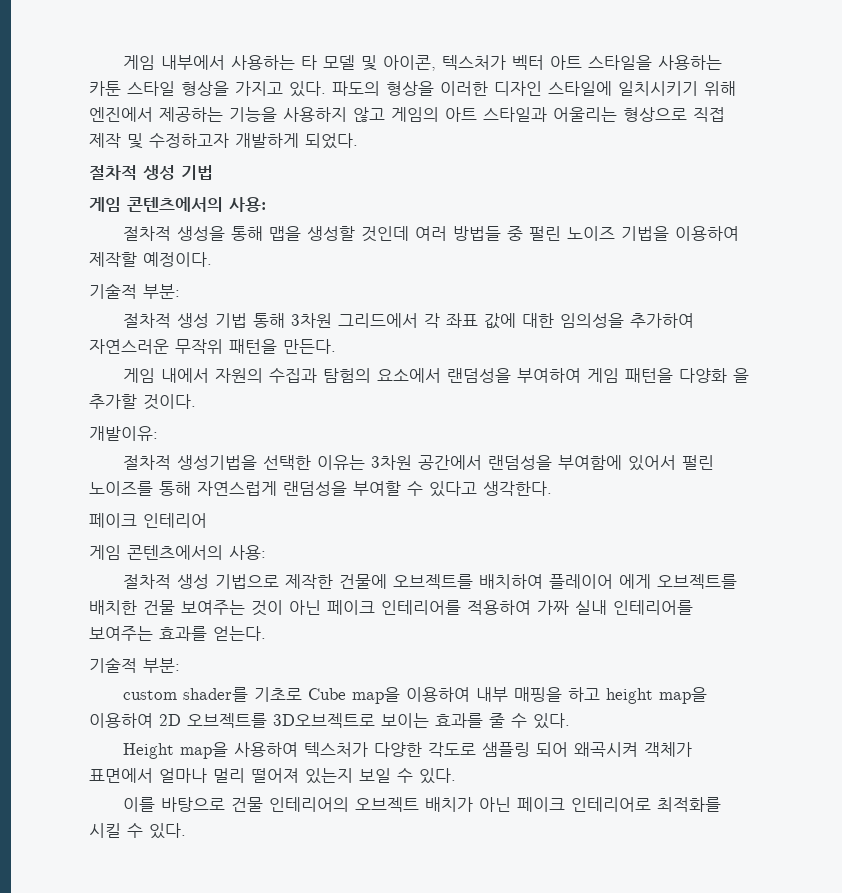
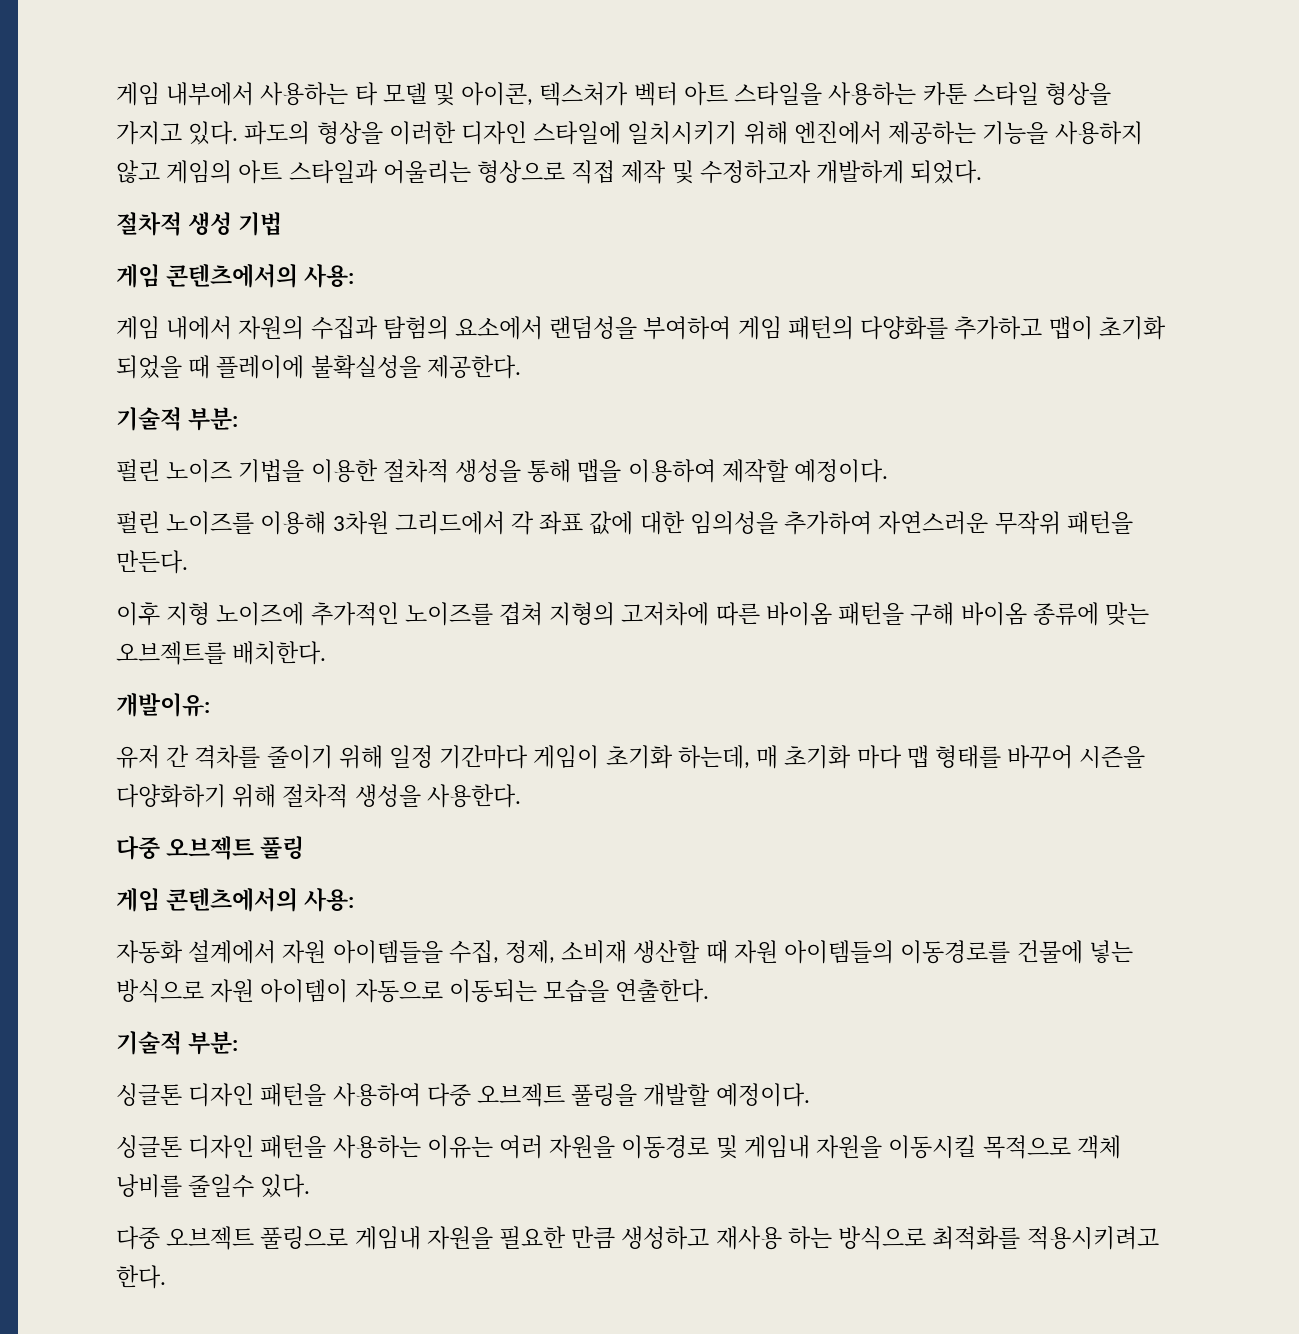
- 절차적 생성을 통해 맵을 생성할 것인데 여러 방법들 중 펄린 노이즈 기법을 이용하여 제작할 예정이다.
+ 게임 내에서 자원의 수집과 탐험의 요소에서 랜덤성을 부여하여 게임 패턴의 다양화를 추가하고 맵이 초기화 되었을 때 플레이에 불확실성을 제공한다.
  기술적 부분:
- 절차적 생성 기법 통해 3차원 그리드에서 각 좌표 값에 대한 임의성을 추가하여 자연스러운 무작위 패턴을 만든다.
+ 펄린 노이즈 기법을 이용한 절차적 생성을 통해 맵을 이용하여 제작할 예정이다.
+ 펄린 노이즈를 이용해 3차원 그리드에서 각 좌표 값에 대한 임의성을 추가하여 자연스러운 무작위 패턴을 만든다.
- 게임 내에서 자원의 수집과 탐험의 요소에서 랜덤성을 부여하여 게임 패턴을 다양화 을 추가할 것이다.
+ 이후 지형 노이즈에 추가적인 노이즈를 겹쳐 지형의 고저차에 따른 바이옴 패턴을 구해 바이옴 종류에 맞는 오브젝트를 배치한다.
  개발이유:
- 절차적 생성기법을 선택한 이유는 3차원 공간에서 랜덤성을 부여함에 있어서 펄린 노이즈를 통해 자연스럽게 랜덤성을 부여할 수 있다고 생각한다.
- 페이크 인테리어
+ 유저 간 격차를 줄이기 위해 일정 기간마다 게임이 초기화 하는데, 매 초기화 마다 맵 형태를 바꾸어 시즌을 다양화하기 위해 절차적 생성을 사용한다.
+ 다중 오브젝트 풀링
  게임 콘텐츠에서의 사용:
- 절차적 생성 기법으로 제작한 건물에 오브젝트를 배치하여 플레이어 에게 오브젝트를 배치한 건물 보여주는 것이 아닌 페이크 인테리어를 적용하여 가짜 실내 인테리어를 보여주는 효과를 얻는다.
+ 자동화 설계에서 자원 아이템들을 수집, 정제, 소비재 생산할 때 자원 아이템들의 이동경로를 건물에 넣는 방식으로 자원 아이템이 자동으로 이동되는 모습을 연출한다.
  기술적 부분:
- custom shader를 기초로 Cube map을 이용하여 내부 매핑을 하고 height map을 이용하여 2D 오브젝트를 3D오브젝트로 보이는 효과를 줄 수 있다.
- Height map을 사용하여 텍스처가 다양한 각도로 샘플링 되어 왜곡시켜 객체가 표면에서 얼마나 멀리 떨어져 있는지 보일 수 있다.
- 이를 바탕으로 건물 인테리어의 오브젝트 배치가 아닌 페이크 인테리어로 최적화를 시킬 수 있다.
+ 싱글톤 디자인 패턴을 사용하여 다중 오브젝트 풀링을 개발할 예정이다.
+ 싱글톤 디자인 패턴을 사용하는 이유는 여러 자원을 이동경로 및 게임내 자원을 이동시킬 목적으로 객체 낭비를 줄일수 있다.
+ 다중 오브젝트 풀링으로 게임내 자원을 필요한 만큼 생성하고 재사용 하는 방식으로 최적화를 적용시키려고 한다.

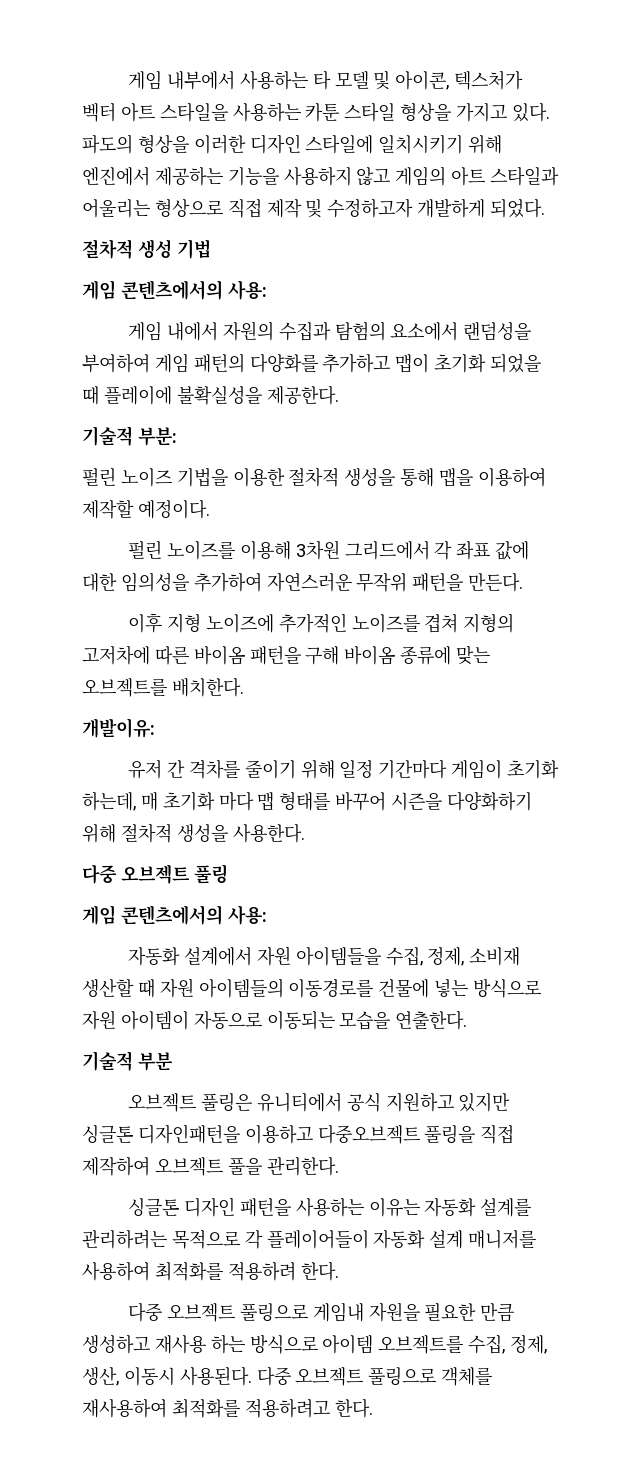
  자동화 설계에서 자원 아이템들을 수집, 정제, 소비재 생산할 때 자원 아이템들의 이동경로를 건물에 넣는 방식으로 자원 아이템이 자동으로 이동되는 모습을 연출한다.
- 기술적 부분:
- 싱글톤 디자인 패턴을 사용하여 다중 오브젝트 풀링을 개발할 예정이다.
+ 기술적 부분
+ 오브젝트 풀링은 유니티에서 공식 지원하고 있지만 싱글톤 디자인패턴을 이용하고 다중오브젝트 풀링을 직접 제작하여 오브젝트 풀을 관리한다.
- 싱글톤 디자인 패턴을 사용하는 이유는 여러 자원을 이동경로 및 게임내 자원을 이동시킬 목적으로 객체 낭비를 줄일수 있다.
+ 싱글톤 디자인 패턴을 사용하는 이유는 자동화 설계를 관리하려는 목적으로 각 플레이어들이 자동화 설계 매니저를 사용하여 최적화를 적용하려 한다.
- 다중 오브젝트 풀링으로 게임내 자원을 필요한 만큼 생성하고 재사용 하는 방식으로 최적화를 적용시키려고 한다.
+ 다중 오브젝트 풀링으로 게임내 자원을 필요한 만큼 생성하고 재사용 하는 방식으로 아이템 오브젝트를 수집, 정제, 생산, 이동시 사용된다. 다중 오브젝트 풀링으로 객체를 재사용하여 최적화를 적용하려고 한다.

